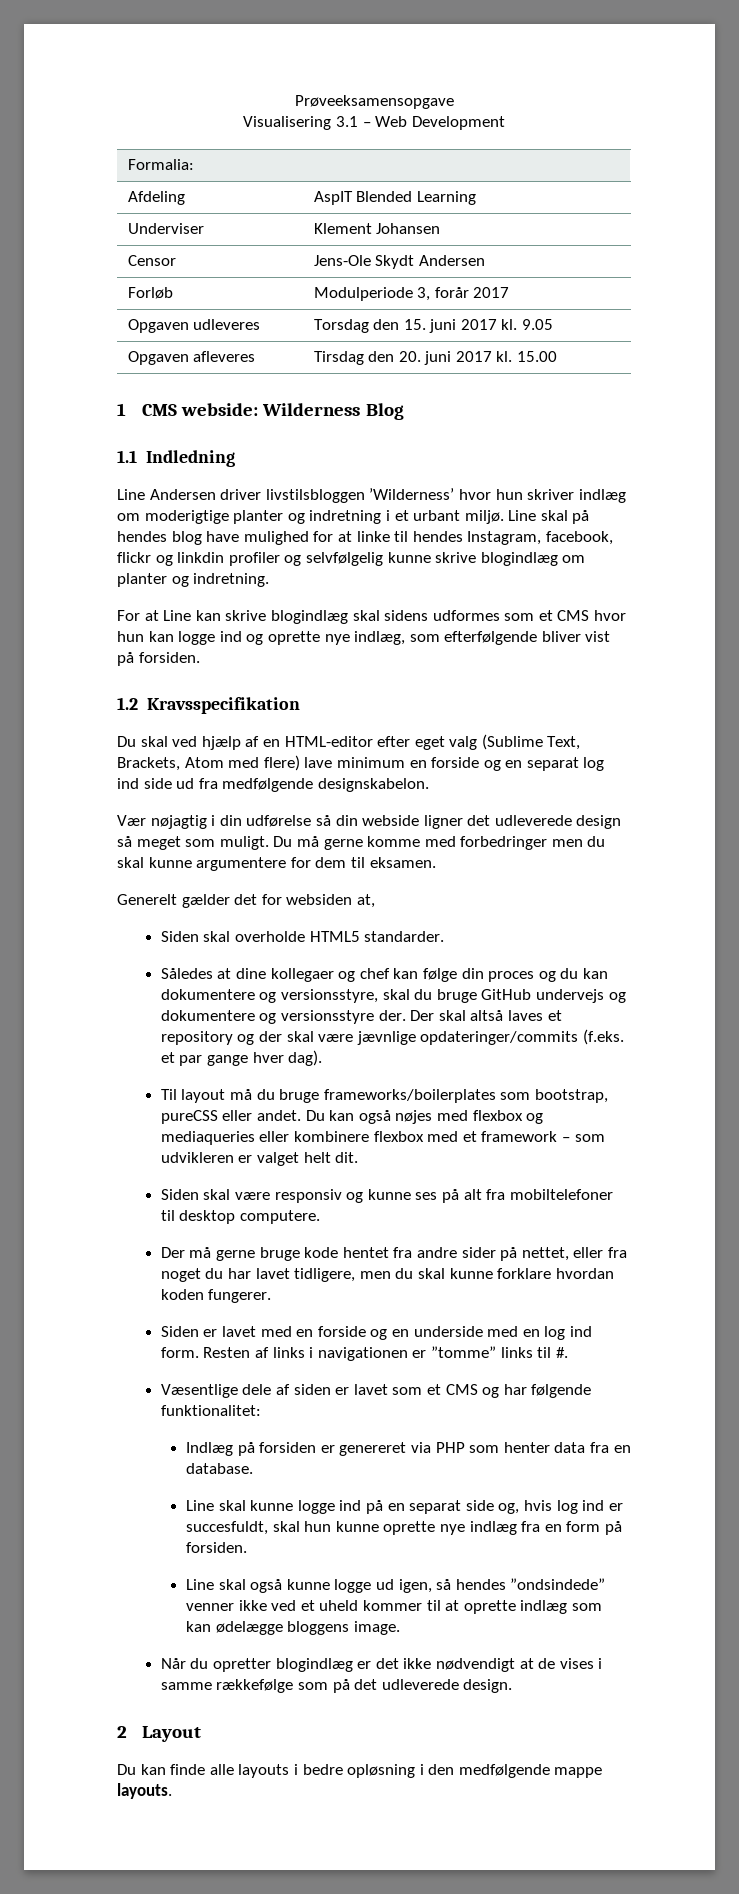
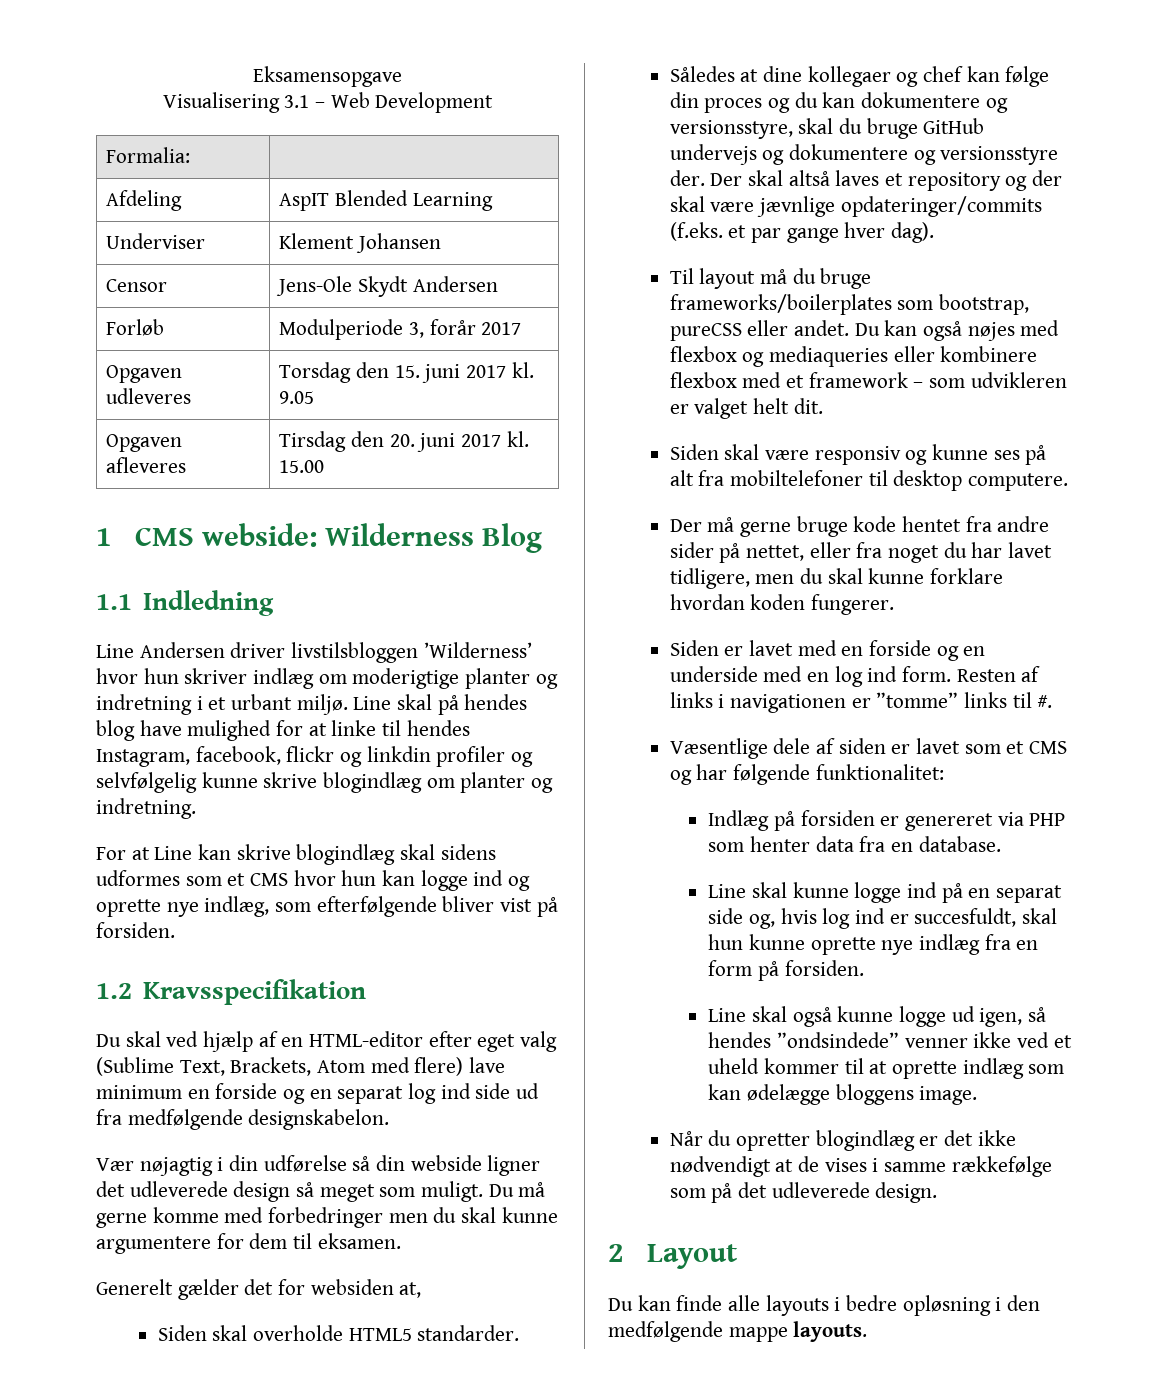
- Prøveeksamensopgave
+ Eksamensopgave

